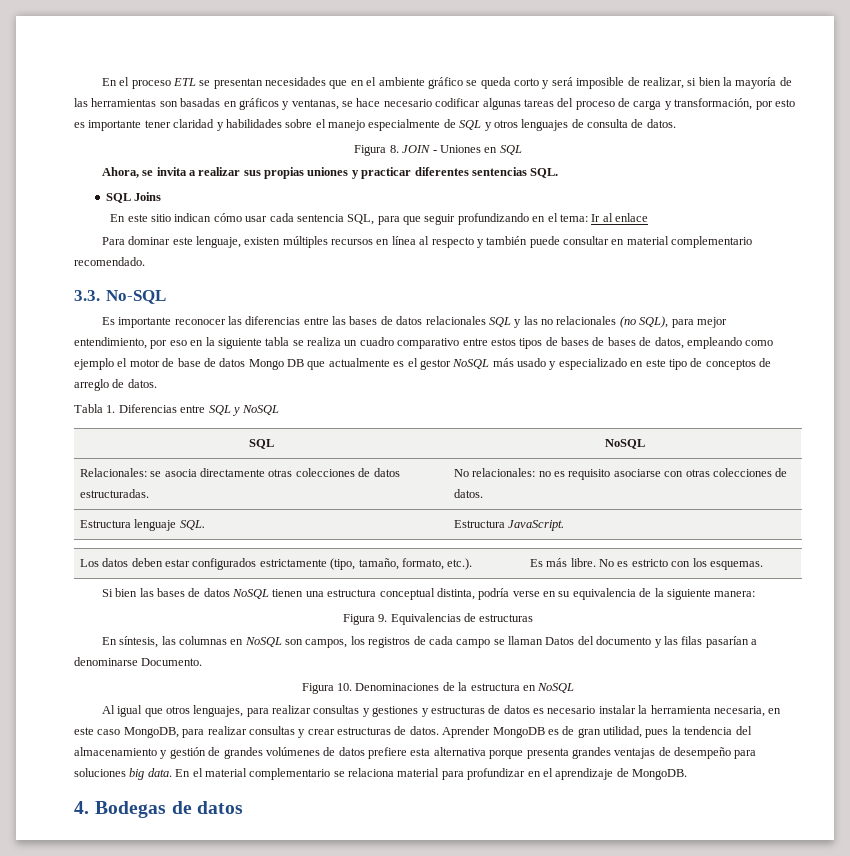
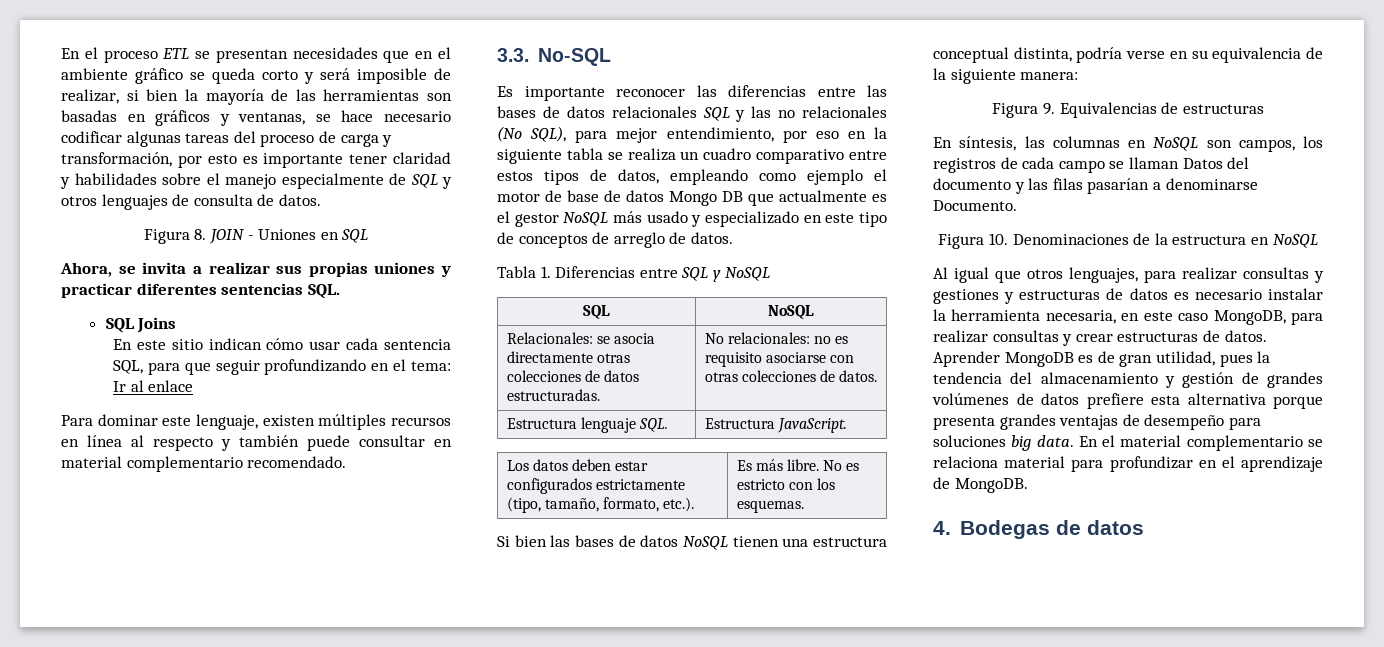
- Es importante reconocer las diferencias entre las bases de datos relacionales SQL y las no relacionales (no SQL), para mejor entendimiento, por eso en la siguiente tabla se realiza un cuadro comparativo entre estos tipos de bases de bases de datos, empleando como ejemplo el motor de base de datos Mongo DB que actualmente es el gestor NoSQL más usado y especializado en este tipo de conceptos de arreglo de datos.
+ Es importante reconocer las diferencias entre las bases de datos relacionales SQL y las no relacionales (No SQL), para mejor entendimiento, por eso en la siguiente tabla se realiza un cuadro comparativo entre estos tipos de datos, empleando como ejemplo el motor de base de datos Mongo DB que actualmente es el gestor NoSQL más usado y especializado en este tipo de conceptos de arreglo de datos.

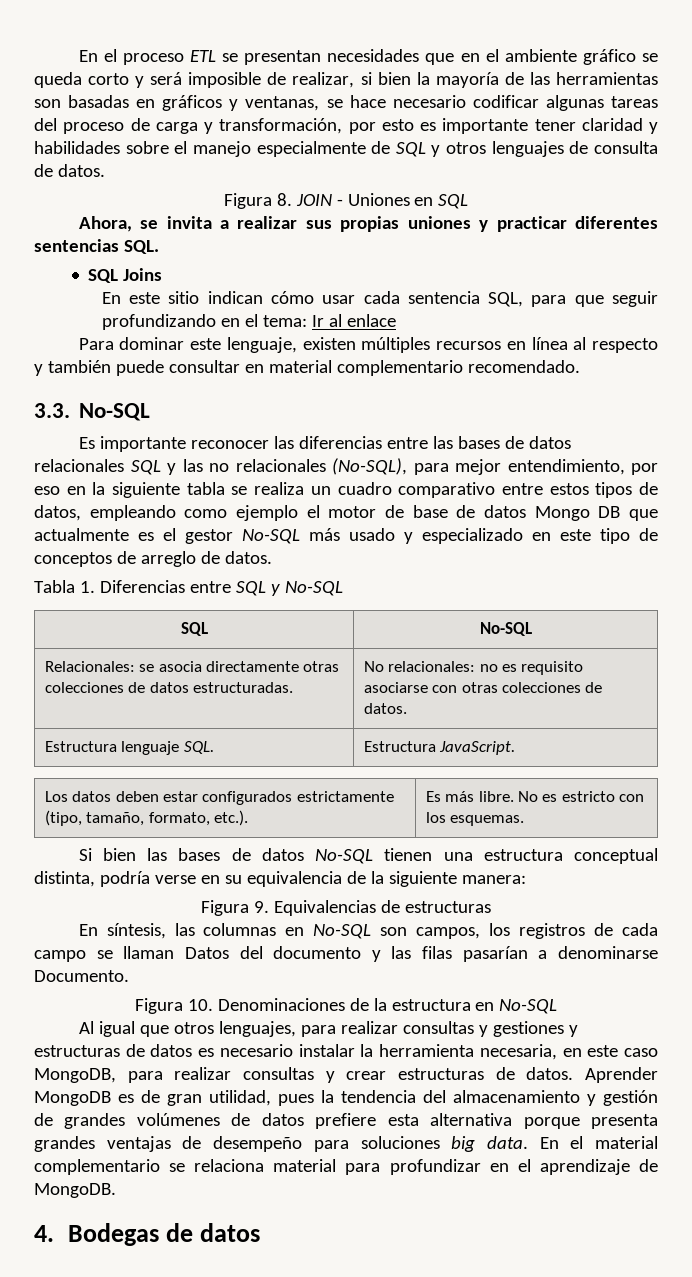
- Es importante reconocer las diferencias entre las bases de datos relacionales SQL y las no relacionales (No SQL), para mejor entendimiento, por eso en la siguiente tabla se realiza un cuadro comparativo entre estos tipos de datos, empleando como ejemplo el motor de base de datos Mongo DB que actualmente es el gestor NoSQL más usado y especializado en este tipo de conceptos de arreglo de datos.
+ Es importante reconocer las diferencias entre las bases de datos relacionales SQL y las no relacionales (No-SQL), para mejor entendimiento, por eso en la siguiente tabla se realiza un cuadro comparativo entre estos tipos de datos, empleando como ejemplo el motor de base de datos Mongo DB que actualmente es el gestor No-SQL más usado y especializado en este tipo de conceptos de arreglo de datos.
- Tabla 1. Diferencias entre SQL y NoSQL
+ Tabla 1. Diferencias entre SQL y No-SQL
- SQL | NoSQL
+ SQL | No-SQL
- Si bien las bases de datos NoSQL tienen una estructura conceptual distinta, podría verse en su equivalencia de la siguiente manera:
+ Si bien las bases de datos No-SQL tienen una estructura conceptual distinta, podría verse en su equivalencia de la siguiente manera:
- En síntesis, las columnas en NoSQL son campos, los registros de cada campo se llaman Datos del documento y las filas pasarían a denominarse Documento.
+ En síntesis, las columnas en No-SQL son campos, los registros de cada campo se llaman Datos del documento y las filas pasarían a denominarse Documento.
- Figura 10. Denominaciones de la estructura en NoSQL
+ Figura 10. Denominaciones de la estructura en No-SQL

